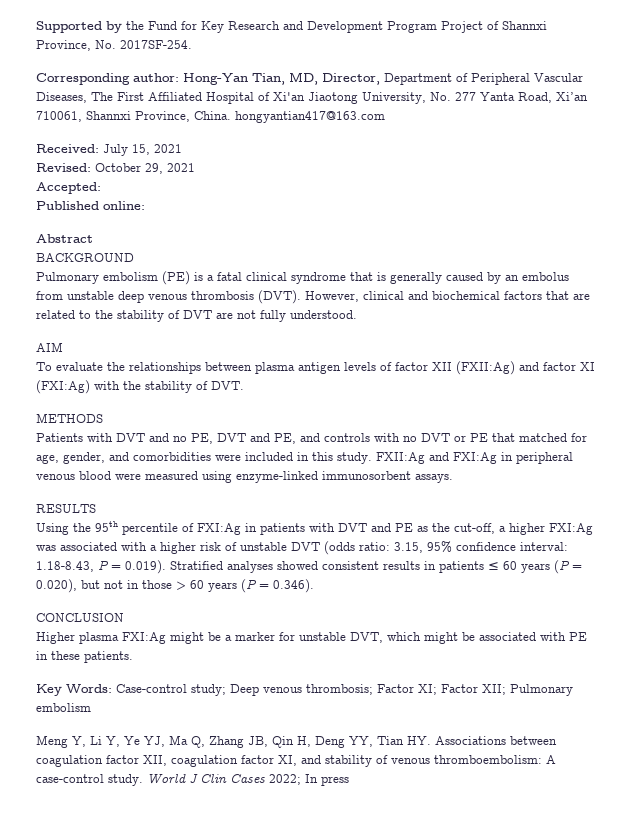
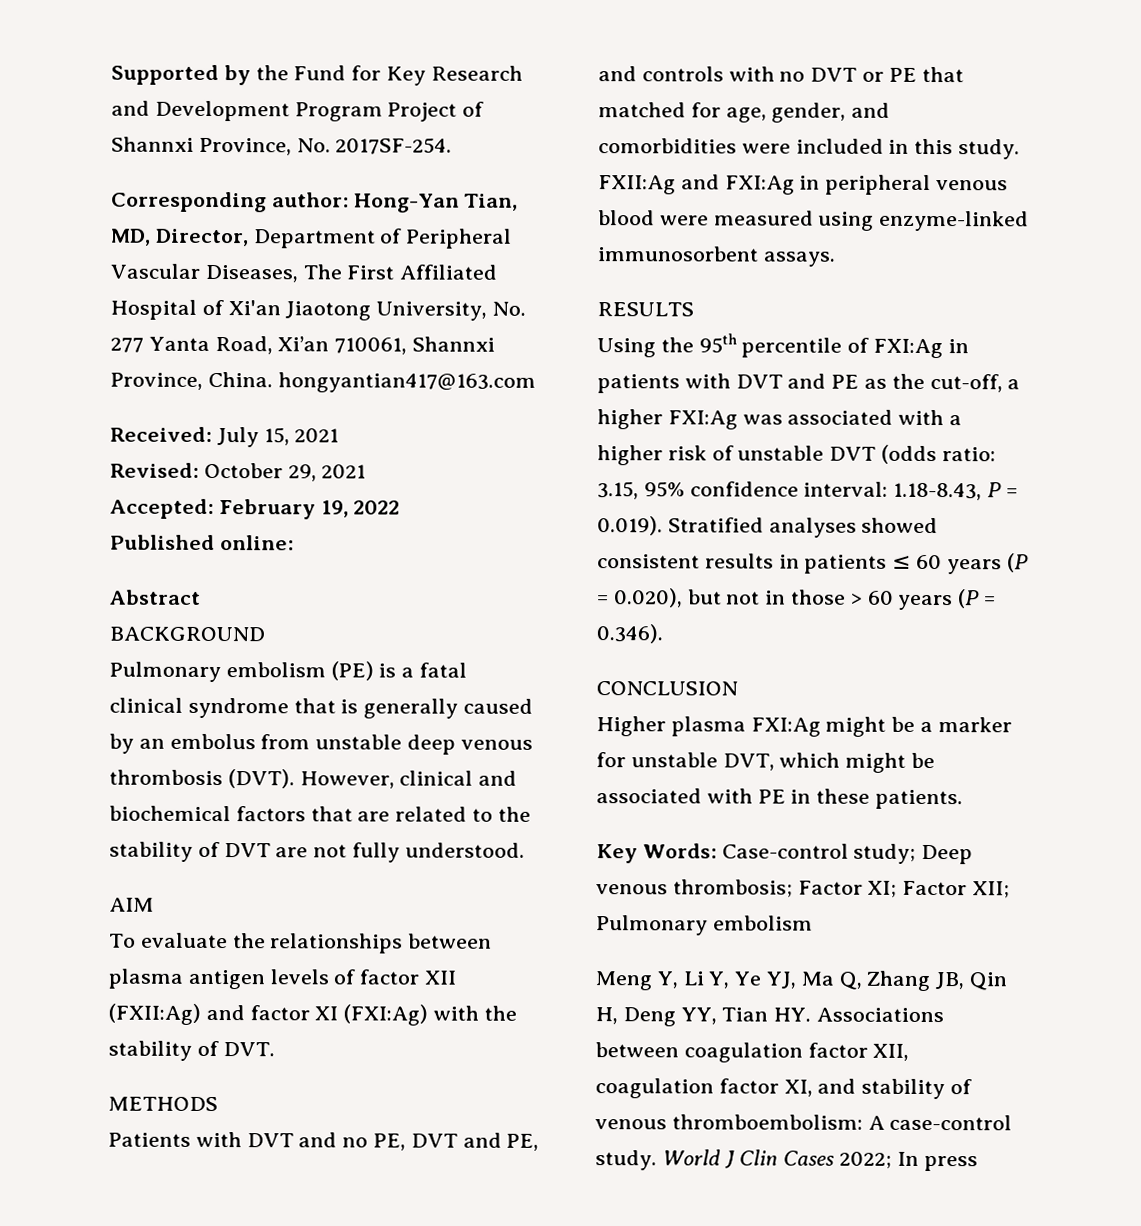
- Accepted:
+ Accepted: February 19, 2022

